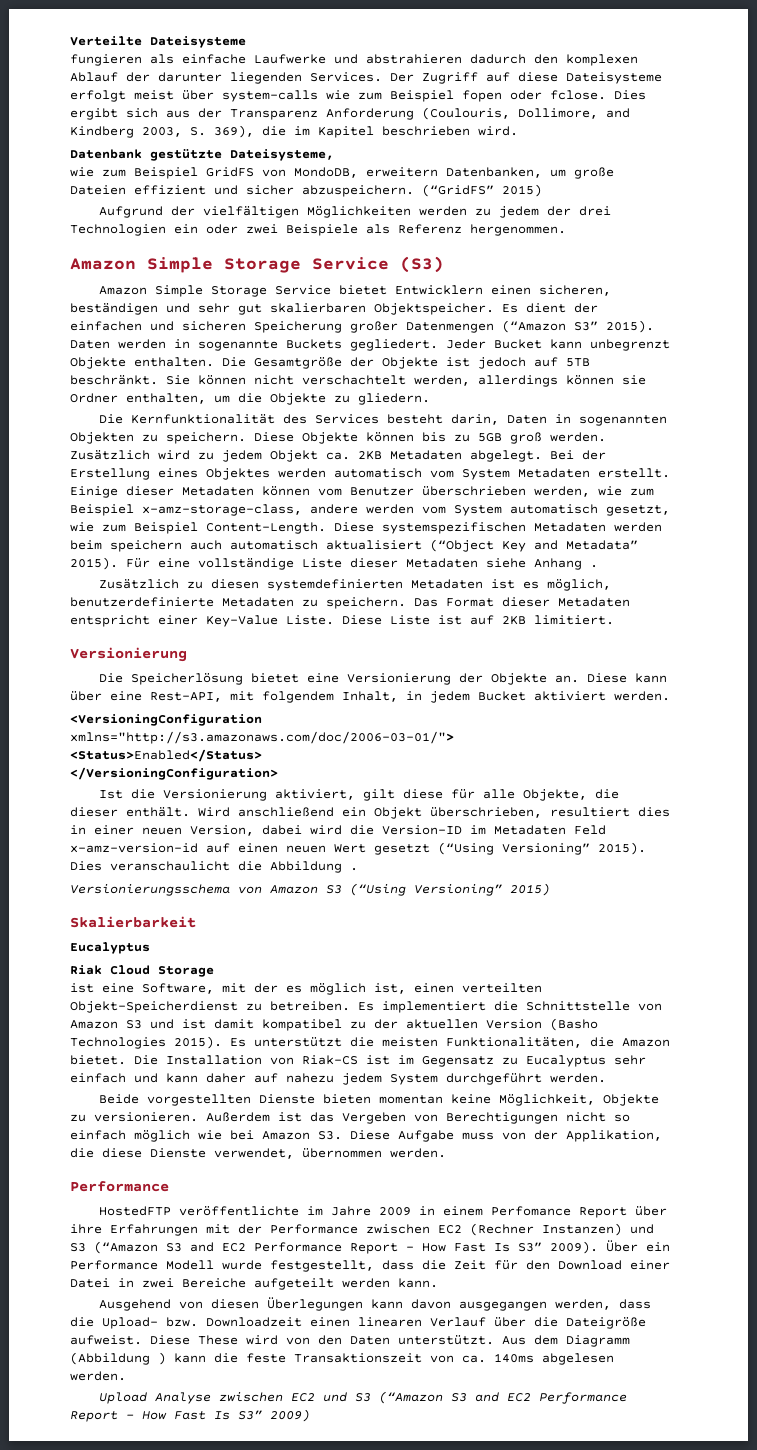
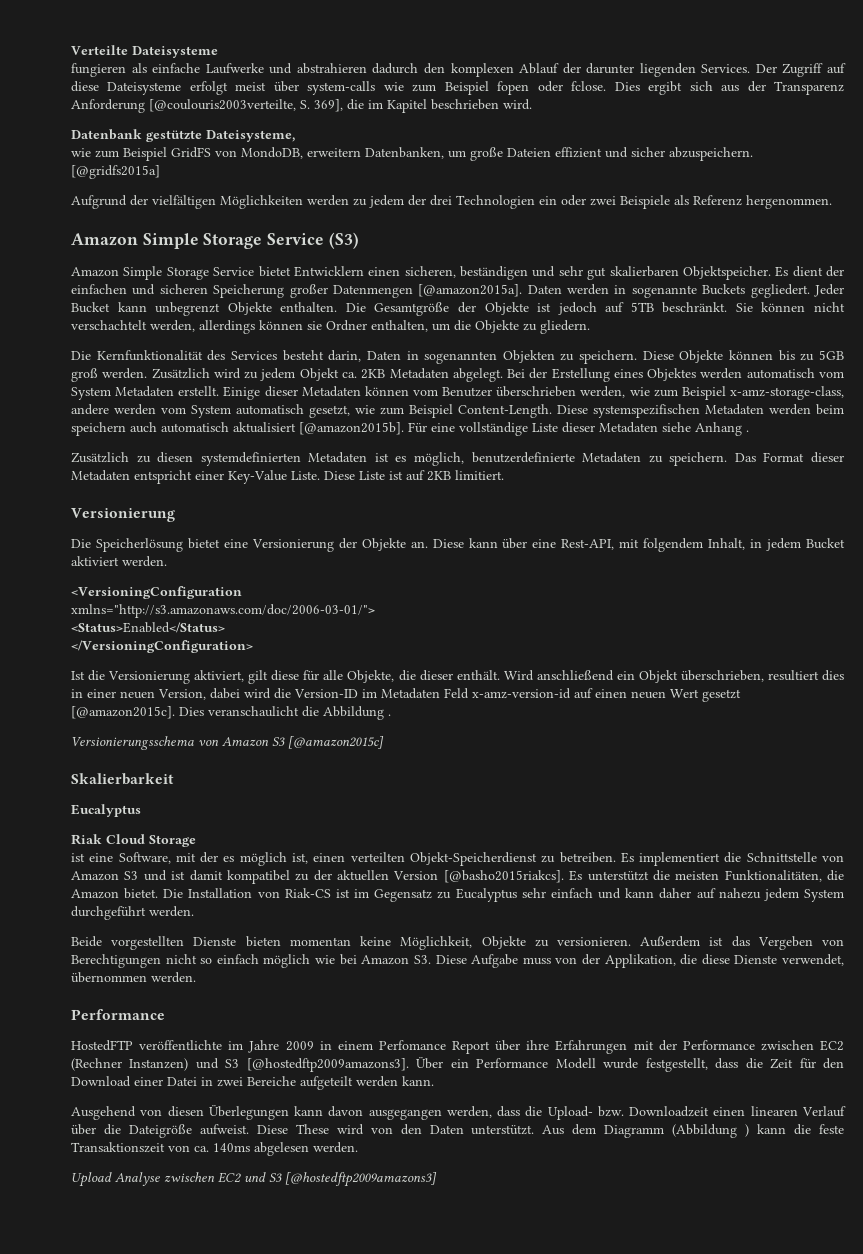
- Dies ergibt sich aus der Transparenz Anforderung (Coulouris, Dollimore, and Kindberg 2003, S. 369), die im Kapitel beschrieben wird.
+ Dies ergibt sich aus der Transparenz Anforderung [@coulouris2003verteilte, S. 369], die im Kapitel beschrieben wird.
- (“GridFS” 2015)
+ [@gridfs2015a]
- Es dient der einfachen und sicheren Speicherung großer Datenmengen (“Amazon S3” 2015).
+ Es dient der einfachen und sicheren Speicherung großer Datenmengen [@amazon2015a].
- Diese systemspezifischen Metadaten werden beim speichern auch automatisch aktualisiert (“Object Key and Metadata” 2015).
+ Diese systemspezifischen Metadaten werden beim speichern auch automatisch aktualisiert [@amazon2015b].
- Wird anschließend ein Objekt überschrieben, resultiert dies in einer neuen Version, dabei wird die Version-ID im Metadaten Feld x-amz-version-id auf einen neuen Wert gesetzt (“Using Versioning” 2015).
+ Wird anschließend ein Objekt überschrieben, resultiert dies in einer neuen Version, dabei wird die Version-ID im Metadaten Feld x-amz-version-id auf einen neuen Wert gesetzt [@amazon2015c].
- Versionierungsschema von Amazon S3 (“Using Versioning” 2015)
+ Versionierungsschema von Amazon S3 [@amazon2015c]
- Es implementiert die Schnittstelle von Amazon S3 und ist damit kompatibel zu der aktuellen Version (Basho Technologies 2015).
+ Es implementiert die Schnittstelle von Amazon S3 und ist damit kompatibel zu der aktuellen Version [@basho2015riakcs].
- HostedFTP veröffentlichte im Jahre 2009 in einem Perfomance Report über ihre Erfahrungen mit der Performance zwischen EC2 (Rechner Instanzen) und S3 (“Amazon S3 and EC2 Performance Report – How Fast Is S3” 2009).
+ HostedFTP veröffentlichte im Jahre 2009 in einem Perfomance Report über ihre Erfahrungen mit der Performance zwischen EC2 (Rechner Instanzen) und S3 [@hostedftp2009amazons3].
- Upload Analyse zwischen EC2 und S3 (“Amazon S3 and EC2 Performance Report – How Fast Is S3” 2009)
+ Upload Analyse zwischen EC2 und S3 [@hostedftp2009amazons3]

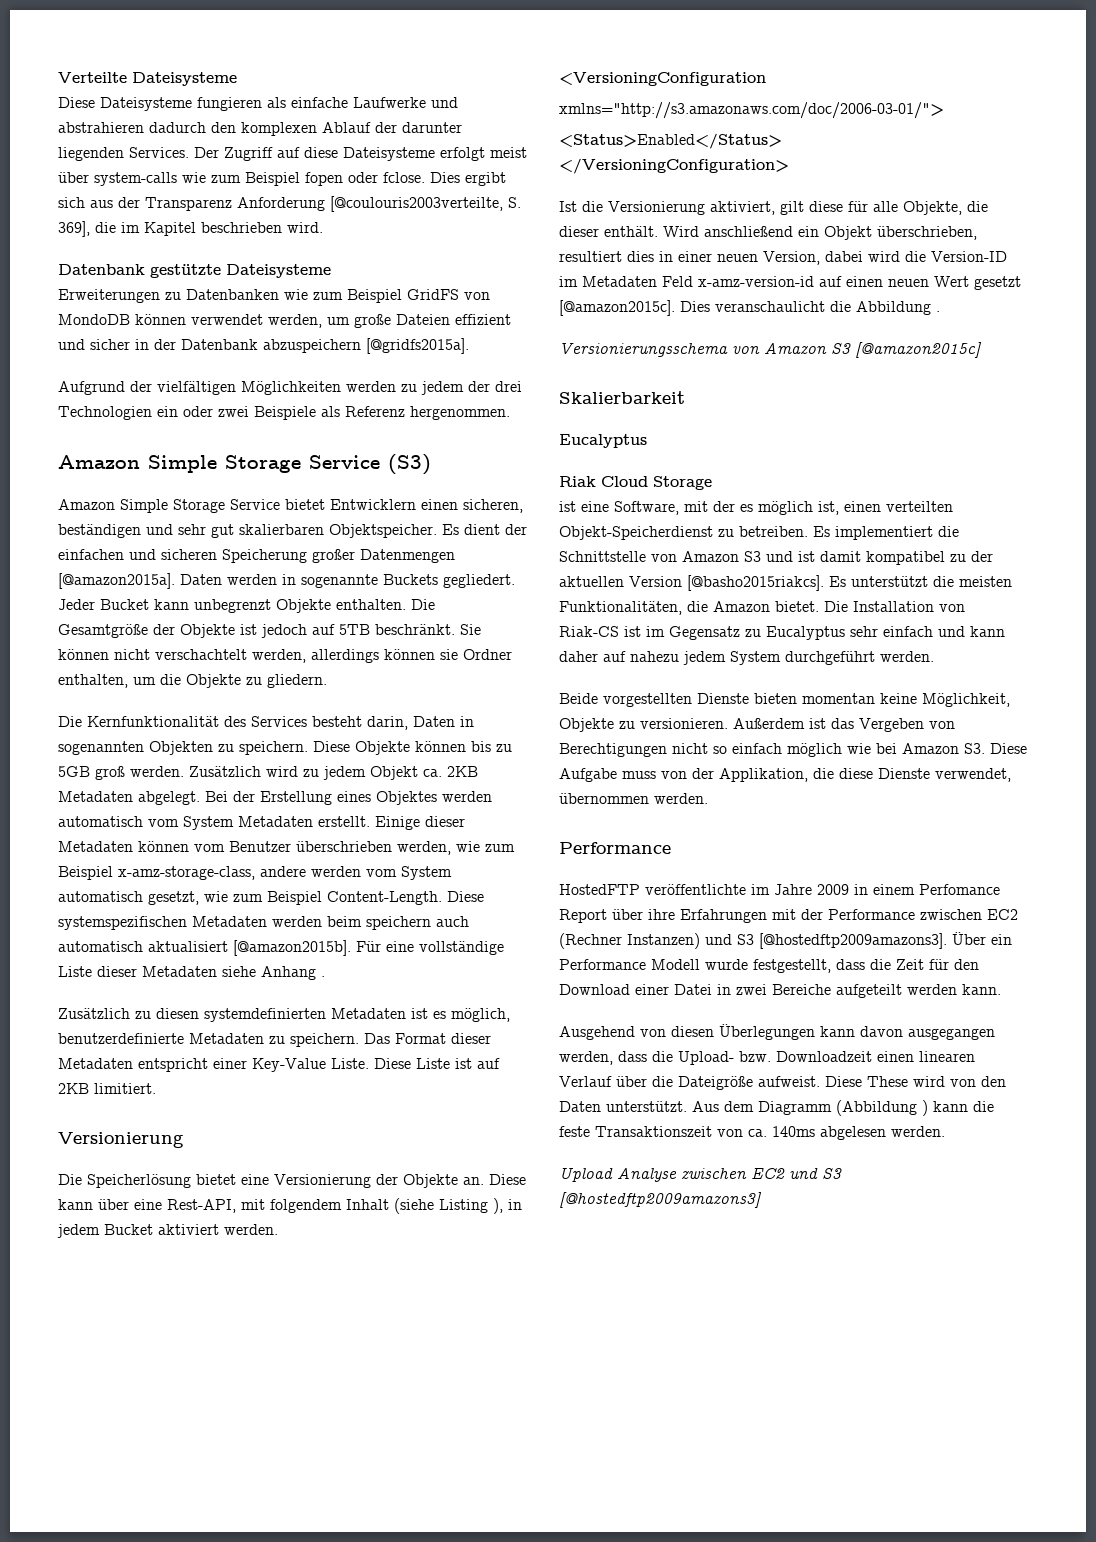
- fungieren als einfache Laufwerke und abstrahieren dadurch den komplexen Ablauf der darunter liegenden Services.
+ Diese Dateisysteme fungieren als einfache Laufwerke und abstrahieren dadurch den komplexen Ablauf der darunter liegenden Services.
- Datenbank gestützte Dateisysteme,
- wie zum Beispiel GridFS von MondoDB, erweitern Datenbanken, um große Dateien effizient und sicher abzuspeichern. [@gridfs2015a]
+ Datenbank gestützte Dateisysteme
+ Erweiterungen zu Datenbanken wie zum Beispiel GridFS von MondoDB können verwendet werden, um große Dateien effizient und sicher in der Datenbank abzuspeichern [@gridfs2015a].
- Diese kann über eine Rest-API, mit folgendem Inhalt, in jedem Bucket aktiviert werden.
+ Diese kann über eine Rest-API, mit folgendem Inhalt (siehe Listing ), in jedem Bucket aktiviert werden.

